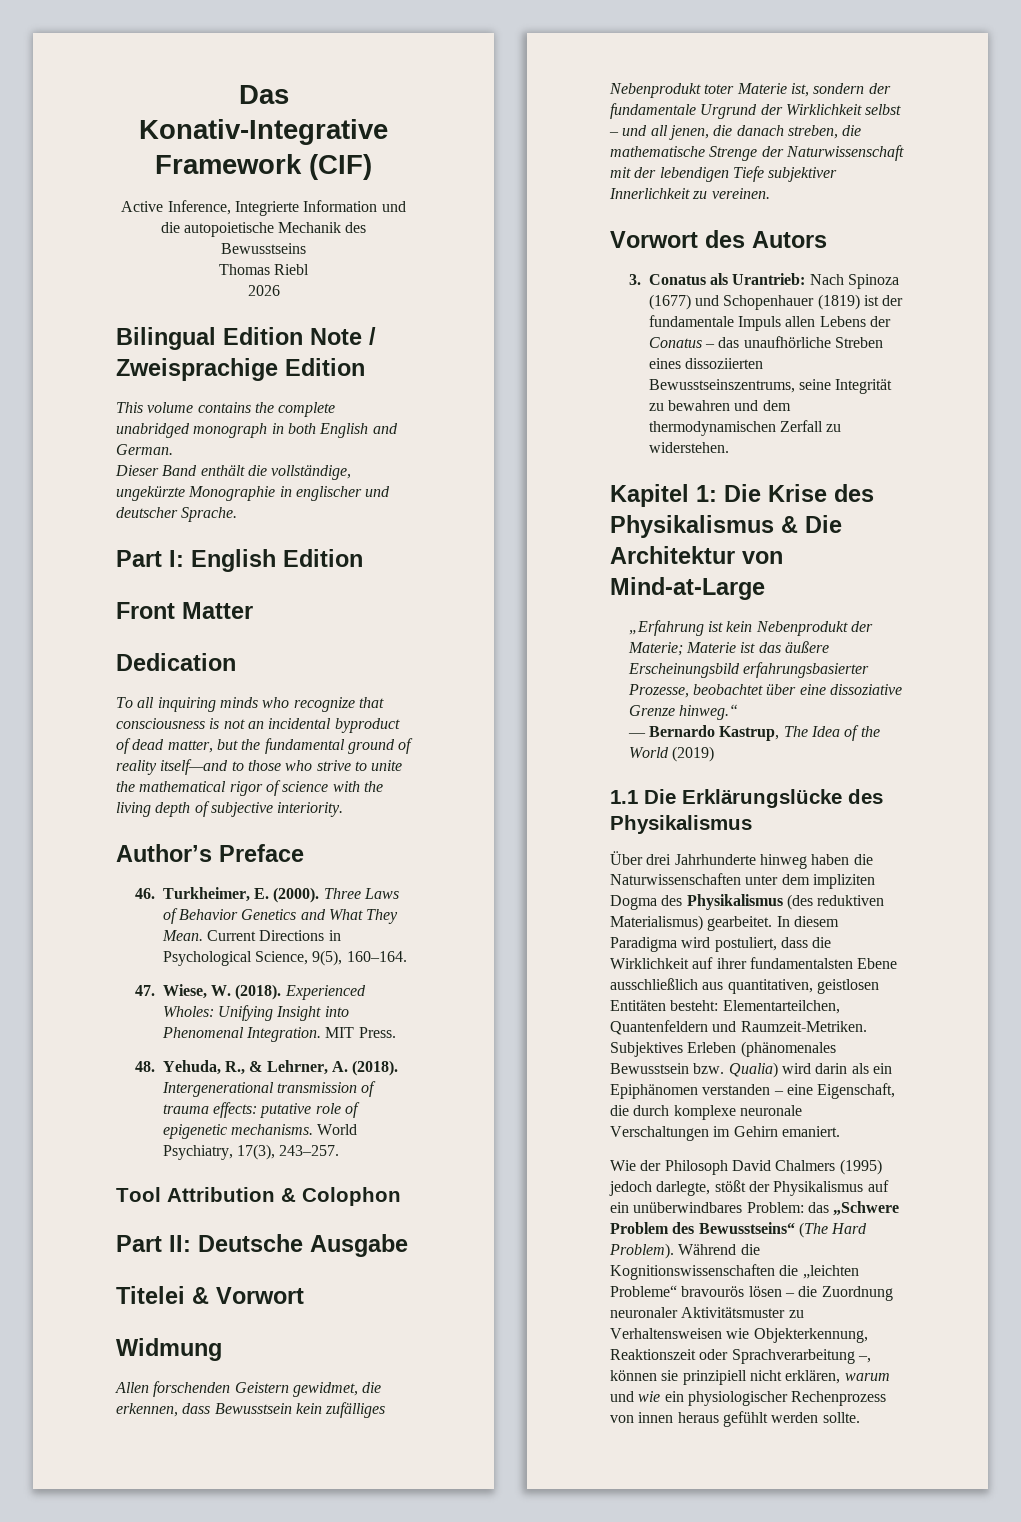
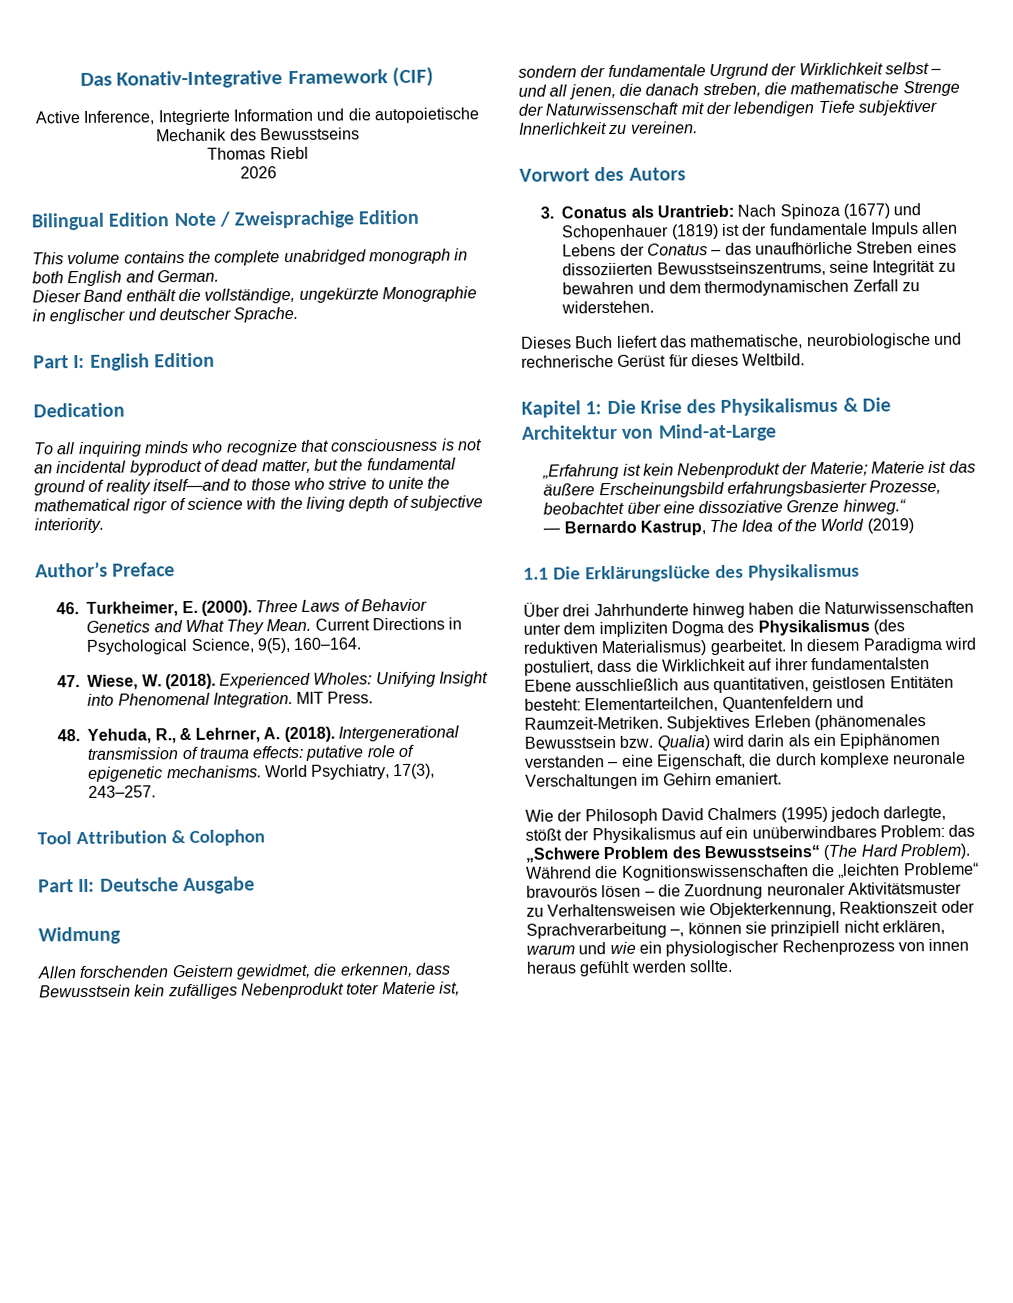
- Front Matter
- Titelei & Vorwort
+ Dieses Buch liefert das mathematische, neurobiologische und rechnerische Gerüst für dieses Weltbild.

